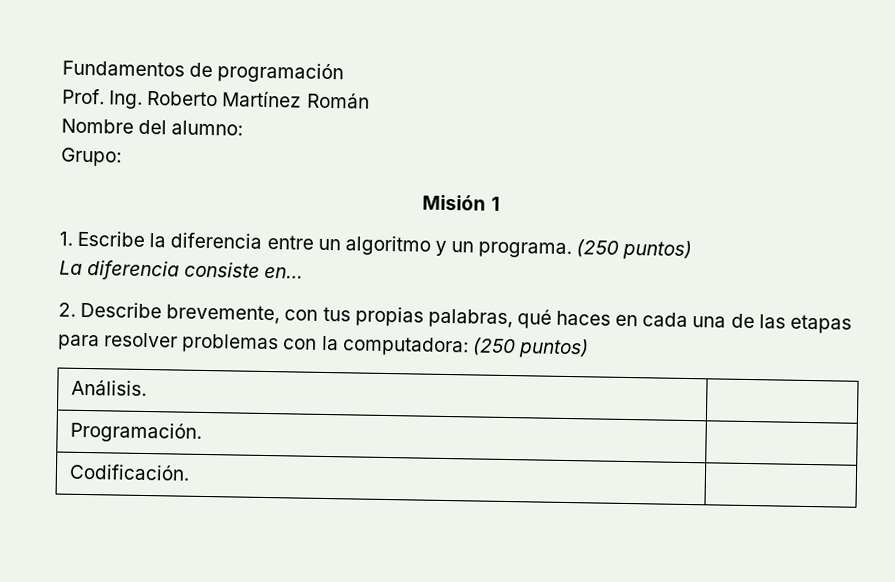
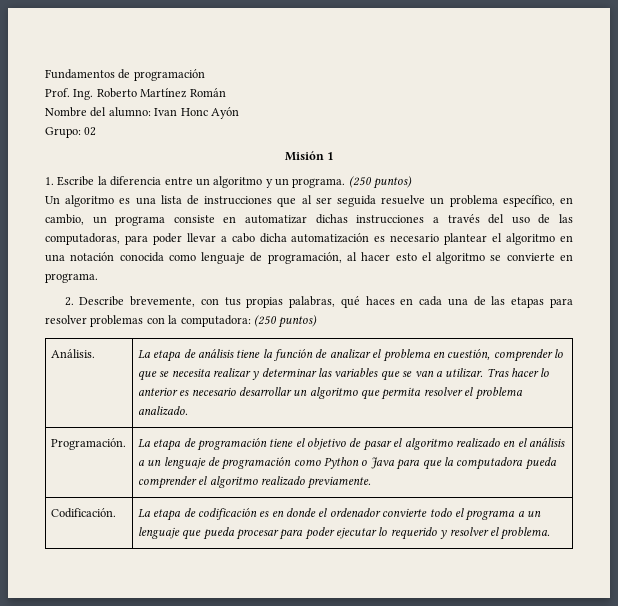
- Nombre del alumno:
+ Nombre del alumno: Ivan Honc Ayón
- Grupo:
+ Grupo: 02
- La diferencia consiste en…
+ Un algoritmo es una lista de instrucciones que al ser seguida resuelve un problema específico, en cambio, un programa consiste en automatizar dichas instrucciones a través del uso de las computadoras, para poder llevar a cabo dicha automatización es necesario plantear el algoritmo en una notación conocida como lenguaje de programación, al hacer esto el algoritmo se convierte en programa.
- Programación. |
- Codificación. |
+ La etapa de análisis tiene la función de analizar el problema en cuestión, comprender lo que se necesita realizar y determinar las variables que se van a utilizar. Tras hacer lo anterior es necesario desarrollar un algoritmo que permita resolver el problema analizado.
+ Programación. | La etapa de programación tiene el objetivo de pasar el algoritmo realizado en el análisis a un lenguaje de programación como Python o Java para que la computadora pueda comprender el algoritmo realizado previamente.
+ Codificación. | La etapa de codificación es en donde el ordenador convierte todo el programa a un lenguaje que pueda procesar para poder ejecutar lo requerido y resolver el problema.

